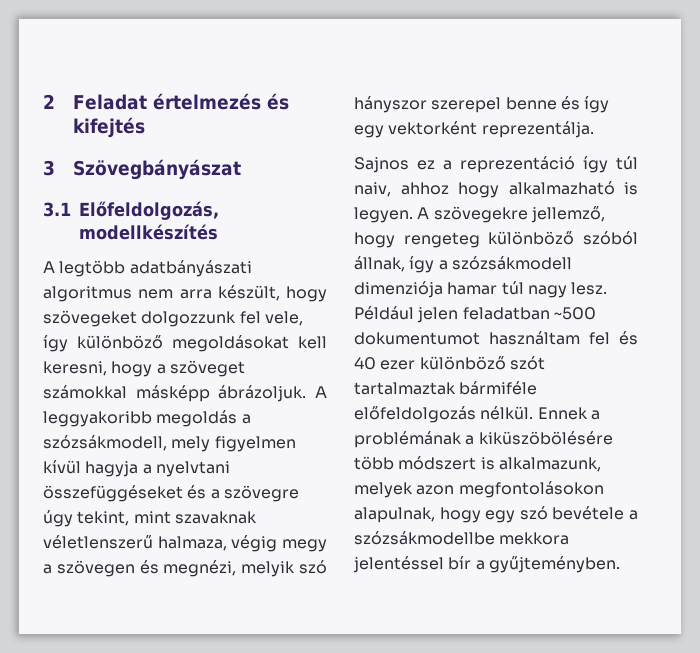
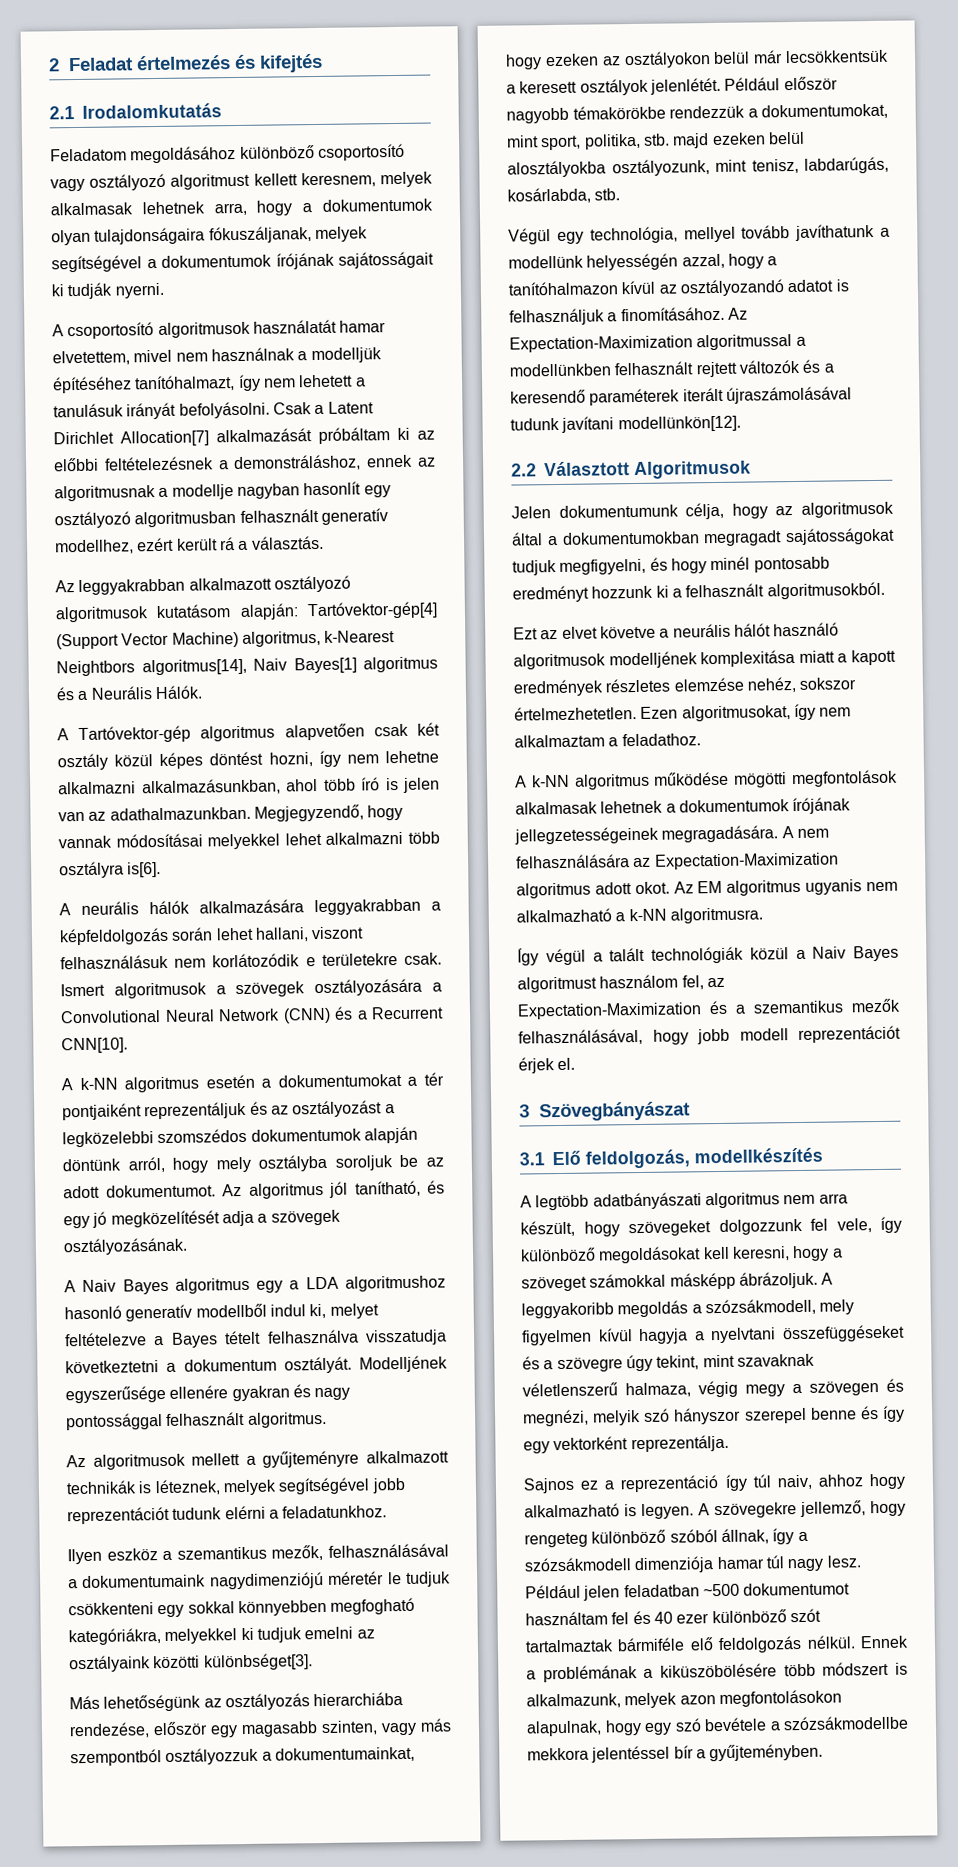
+ 2.1 Irodalomkutatás
+ Feladatom megoldásához különböző csoportosító vagy osztályozó algoritmust kellett keresnem, melyek alkalmasak lehetnek arra, hogy a dokumentumok olyan tulajdonságaira fókuszáljanak, melyek segítségével a dokumentumok írójának sajátosságait ki tudják nyerni.
+ A csoportosító algoritmusok használatát hamar elvetettem, mivel nem használnak a modelljük építéséhez tanítóhalmazt, így nem lehetett a tanulásuk irányát befolyásolni. Csak a Latent Dirichlet Allocation[7] alkalmazását próbáltam ki az előbbi feltételezésnek a demonstráláshoz, ennek az algoritmusnak a modellje nagyban hasonlít egy osztályozó algoritmusban felhasznált generatív modellhez, ezért került rá a választás.
+ Az leggyakrabban alkalmazott osztályozó algoritmusok kutatásom alapján: Tartóvektor-gép[4] (Support Vector Machine) algoritmus, k-Nearest Neightbors algoritmus[14], Naiv Bayes[1] algoritmus és a Neurális Hálók.
+ A Tartóvektor-gép algoritmus alapvetően csak két osztály közül képes döntést hozni, így nem lehetne alkalmazni alkalmazásunkban, ahol több író is jelen van az adathalmazunkban. Megjegyzendő, hogy vannak módosításai melyekkel lehet alkalmazni több osztályra is[6].
+ A neurális hálók alkalmazására leggyakrabban a képfeldolgozás során lehet hallani, viszont felhasználásuk nem korlátozódik e területekre csak. Ismert algoritmusok a szövegek osztályozására a Convolutional Neural Network (CNN) és a Recurrent CNN[10].
+ A k-NN algoritmus esetén a dokumentumokat a tér pontjaiként reprezentáljuk és az osztályozást a legközelebbi szomszédos dokumentumok alapján döntünk arról, hogy mely osztályba soroljuk be az adott dokumentumot. Az algoritmus jól tanítható, és egy jó megközelítését adja a szövegek osztályozásának.
+ A Naiv Bayes algoritmus egy a LDA algoritmushoz hasonló generatív modellből indul ki, melyet feltételezve a Bayes tételt felhasználva visszatudja következtetni a dokumentum osztályát. Modelljének egyszerűsége ellenére gyakran és nagy pontossággal felhasznált algoritmus.
+ Az algoritmusok mellett a gyűjteményre alkalmazott technikák is léteznek, melyek segítségével jobb reprezentációt tudunk elérni a feladatunkhoz.
+ Ilyen eszköz a szemantikus mezők, felhasználásával a dokumentumaink nagydimenziójú méretér le tudjuk csökkenteni egy sokkal könnyebben megfogható kategóriákra, melyekkel ki tudjuk emelni az osztályaink közötti különbséget[3].
+ Más lehetőségünk az osztályozás hierarchiába rendezése, először egy magasabb szinten, vagy más szempontból osztályozzuk a dokumentumainkat, hogy ezeken az osztályokon belül már lecsökkentsük a keresett osztályok jelenlétét. Például először nagyobb témakörökbe rendezzük a dokumentumokat, mint sport, politika, stb. majd ezeken belül alosztályokba osztályozunk, mint tenisz, labdarúgás, kosárlabda, stb.
+ Végül egy technológia, mellyel tovább javíthatunk a modellünk helyességén azzal, hogy a tanítóhalmazon kívül az osztályozandó adatot is felhasználjuk a finomításához. Az Expectation-Maximization algoritmussal a modellünkben felhasznált rejtett változók és a keresendő paraméterek iterált újraszámolásával tudunk javítani modellünkön[12].
+ 2.2 Választott Algoritmusok
+ Jelen dokumentumunk célja, hogy az algoritmusok által a dokumentumokban megragadt sajátosságokat tudjuk megfigyelni, és hogy minél pontosabb eredményt hozzunk ki a felhasznált algoritmusokból.
+ Ezt az elvet követve a neurális hálót használó algoritmusok modelljének komplexitása miatt a kapott eredmények részletes elemzése nehéz, sokszor értelmezhetetlen. Ezen algoritmusokat, így nem alkalmaztam a feladathoz.
+ A k-NN algoritmus működése mögötti megfontolások alkalmasak lehetnek a dokumentumok írójának jellegzetességeinek megragadására. A nem felhasználására az Expectation-Maximization algoritmus adott okot. Az EM algoritmus ugyanis nem alkalmazható a k-NN algoritmusra.
+ Így végül a talált technológiák közül a Naiv Bayes algoritmust használom fel, az Expectation-Maximization és a szemantikus mezők felhasználásával, hogy jobb modell reprezentációt érjek el.
- 3.1 Előfeldolgozás, modellkészítés
+ 3.1 Elő feldolgozás, modellkészítés
- Például jelen feladatban ~500 dokumentumot használtam fel és 40 ezer különböző szót tartalmaztak bármiféle előfeldolgozás nélkül.
+ Például jelen feladatban ~500 dokumentumot használtam fel és 40 ezer különböző szót tartalmaztak bármiféle elő feldolgozás nélkül.

